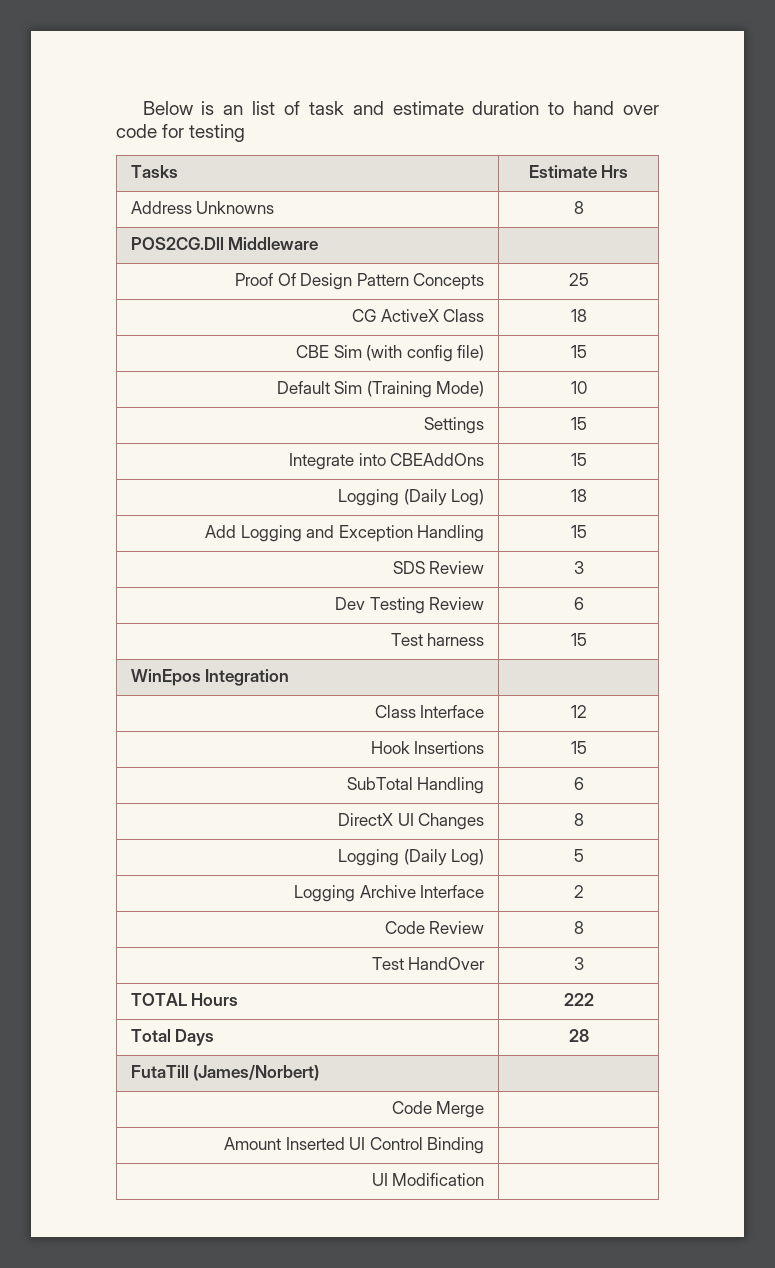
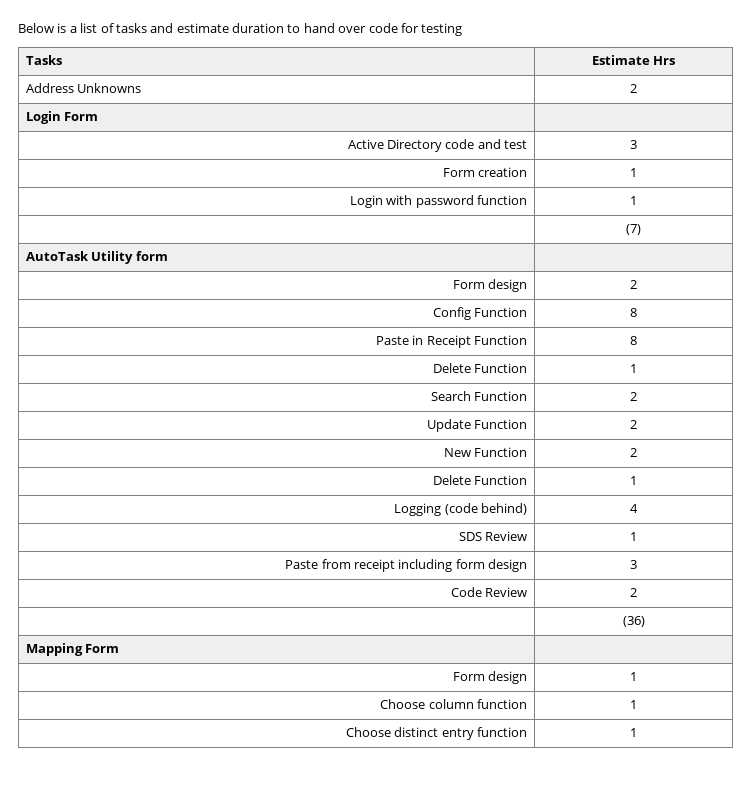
- Below is an list of task and estimate duration to hand over code for testing
+ Below is a list of tasks and estimate duration to hand over code for testing
- Address Unknowns | 8
- POS2CG.Dll Middleware |
- Proof Of Design Pattern Concepts | 25
- CG ActiveX Class | 18
- CBE Sim (with config file) | 15
- Default Sim (Training Mode) | 10
- Settings | 15
- Integrate into CBEAddOns | 15
- Logging (Daily Log) | 18
- Add Logging and Exception Handling | 15
- SDS Review | 3
- Dev Testing Review | 6
- Test harness | 15
- WinEpos Integration |
- Class Interface | 12
- Hook Insertions | 15
- SubTotal Handling | 6
- DirectX UI Changes | 8
- Logging (Daily Log) | 5
- Logging Archive Interface | 2
- Code Review | 8
- Test HandOver | 3
- TOTAL Hours | 222
- Total Days | 28
- FutaTill (James/Norbert) |
- Code Merge |
- Amount Inserted UI Control Binding |
- UI Modification |
+ Address Unknowns | 2
+ Login Form |
+ Active Directory code and test | 3
+ Form creation | 1
+ Login with password function | 1
+ | (7)
+ AutoTask Utility form |
+ Form design | 2
+ Config Function | 8
+ Paste in Receipt Function | 8
+ Delete Function | 1
+ Search Function | 2
+ Update Function | 2
+ New Function | 2
+ Delete Function | 1
+ Logging (code behind) | 4
+ SDS Review | 1
+ Paste from receipt including form design | 3
+ Code Review | 2
+ | (36)
+ Mapping Form |
+ Form design | 1
+ Choose column function | 1
+ Choose distinct entry function | 1

